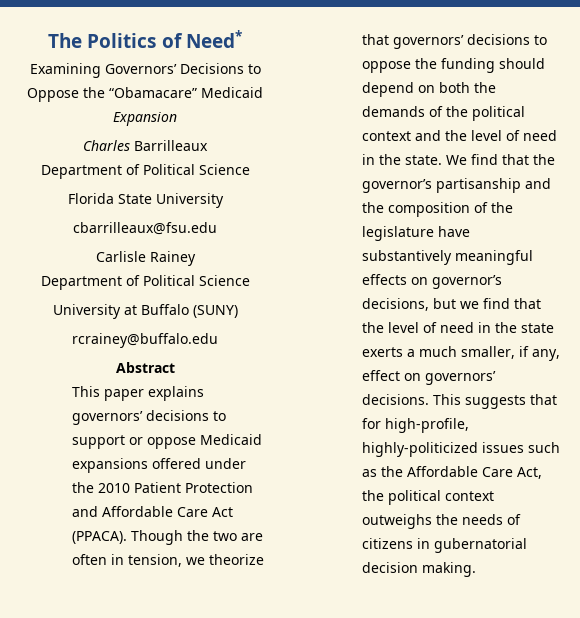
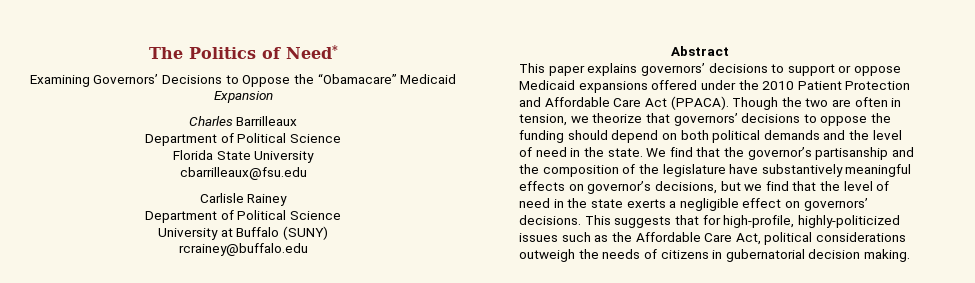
- Though the two are often in tension, we theorize that governors’ decisions to oppose the funding should depend on both the demands of the political context and the level of need in the state.
+ Though the two are often in tension, we theorize that governors’ decisions to oppose the funding should depend on both political demands and the level of need in the state.
- We find that the governor’s partisanship and the composition of the legislature have substantively meaningful effects on governor’s decisions, but we find that the level of need in the state exerts a much smaller, if any, effect on governors’ decisions.
+ We find that the governor’s partisanship and the composition of the legislature have substantively meaningful effects on governor’s decisions, but we find that the level of need in the state exerts a negligible effect on governors’ decisions.
- This suggests that for high-profile, highly-politicized issues such as the Affordable Care Act, the political context outweighs the needs of citizens in gubernatorial decision making.
+ This suggests that for high-profile, highly-politicized issues such as the Affordable Care Act, political considerations outweigh the needs of citizens in gubernatorial decision making.

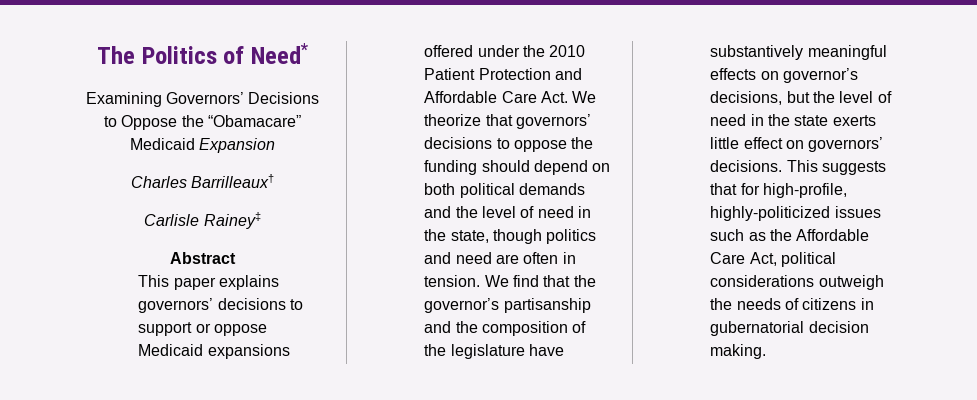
- Charles Barrilleaux
- Department of Political Science
- Florida State University
- cbarrilleaux@fsu.edu
- Carlisle Rainey
- Department of Political Science
- University at Buffalo (SUNY)
- rcrainey@buffalo.edu
+ Charles Barrilleaux†
+ Carlisle Rainey‡
- This paper explains governors’ decisions to support or oppose Medicaid expansions offered under the 2010 Patient Protection and Affordable Care Act (PPACA). Though the two are often in tension, we theorize that governors’ decisions to oppose the funding should depend on both political demands and the level of need in the state.
+ This paper explains governors’ decisions to support or oppose Medicaid expansions offered under the 2010 Patient Protection and Affordable Care Act. We theorize that governors’ decisions to oppose the funding should depend on both political demands and the level of need in the state, though politics and need are often in tension.
- We find that the governor’s partisanship and the composition of the legislature have substantively meaningful effects on governor’s decisions, but we find that the level of need in the state exerts a negligible effect on governors’ decisions.
+ We find that the governor’s partisanship and the composition of the legislature have substantively meaningful effects on governor’s decisions, but the level of need in the state exerts little effect on governors’ decisions.

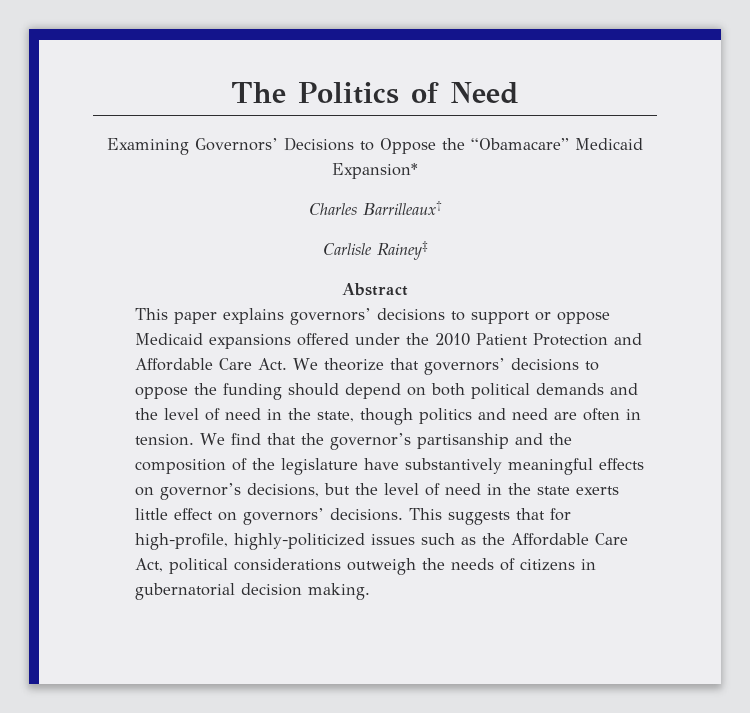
- The Politics of Need*
+ The Politics of Need
- Examining Governors’ Decisions to Oppose the “Obamacare” Medicaid Expansion
+ Examining Governors’ Decisions to Oppose the “Obamacare” Medicaid Expansion*

